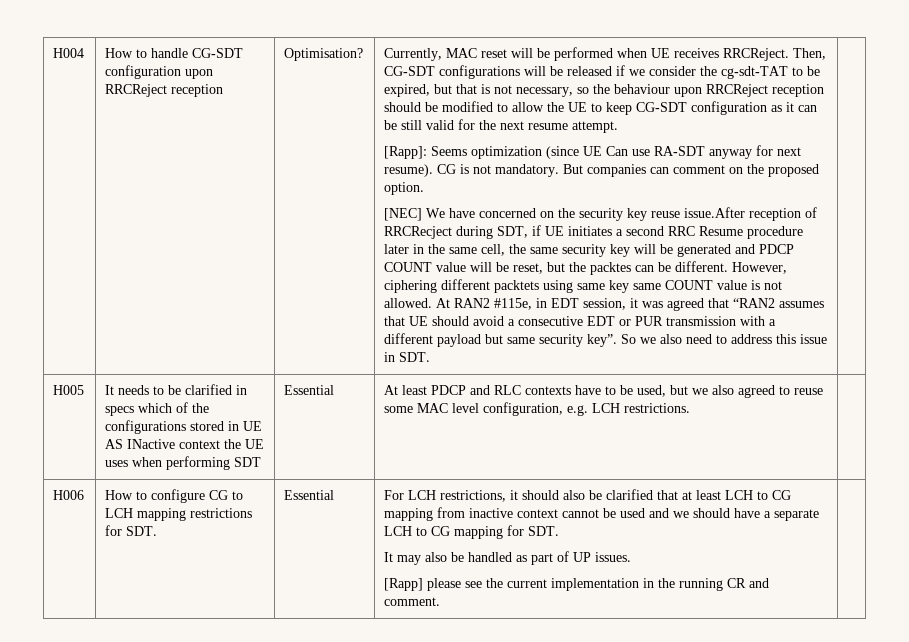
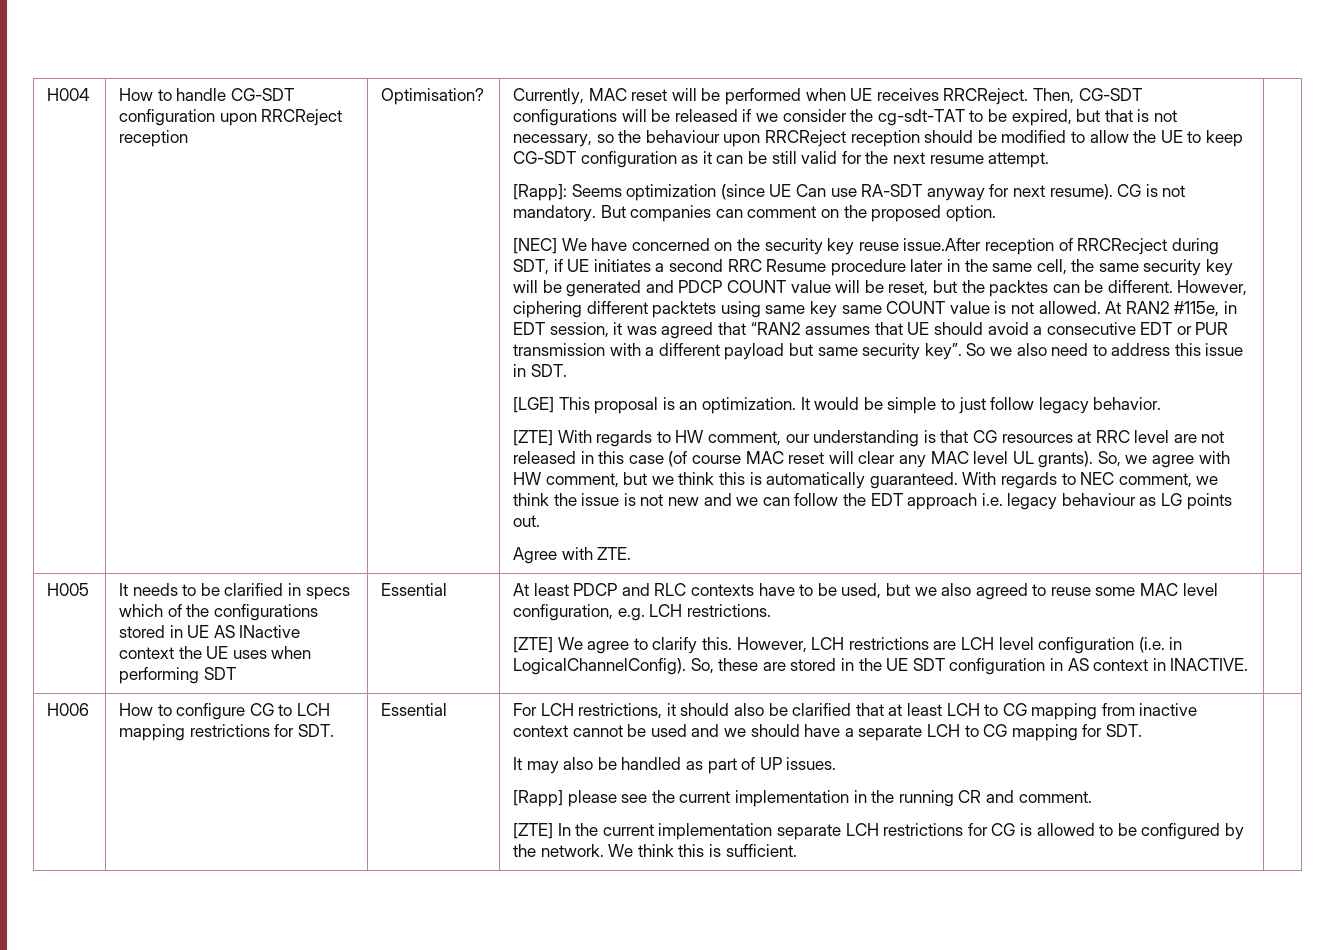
+ [LGE] This proposal is an optimization. It would be simple to just follow legacy behavior.
+ [ZTE] With regards to HW comment, our understanding is that CG resources at RRC level are not released in this case (of course MAC reset will clear any MAC level UL grants). So, we agree with HW comment, but we think this is automatically guaranteed. With regards to NEC comment, we think the issue is not new and we can follow the EDT approach i.e. legacy behaviour as LG points out.
+ Agree with ZTE.
+ [ZTE] We agree to clarify this. However, LCH restrictions are LCH level configuration (i.e. in LogicalChannelConfig). So, these are stored in the UE SDT configuration in AS context in INACTIVE.
+ [ZTE] In the current implementation separate LCH restrictions for CG is allowed to be configured by the network. We think this is sufficient.

